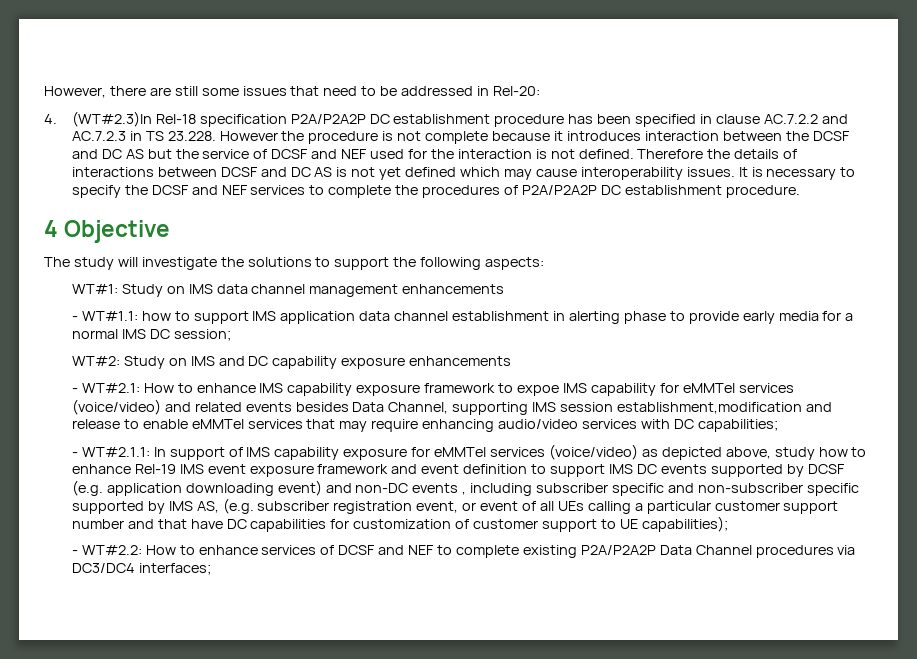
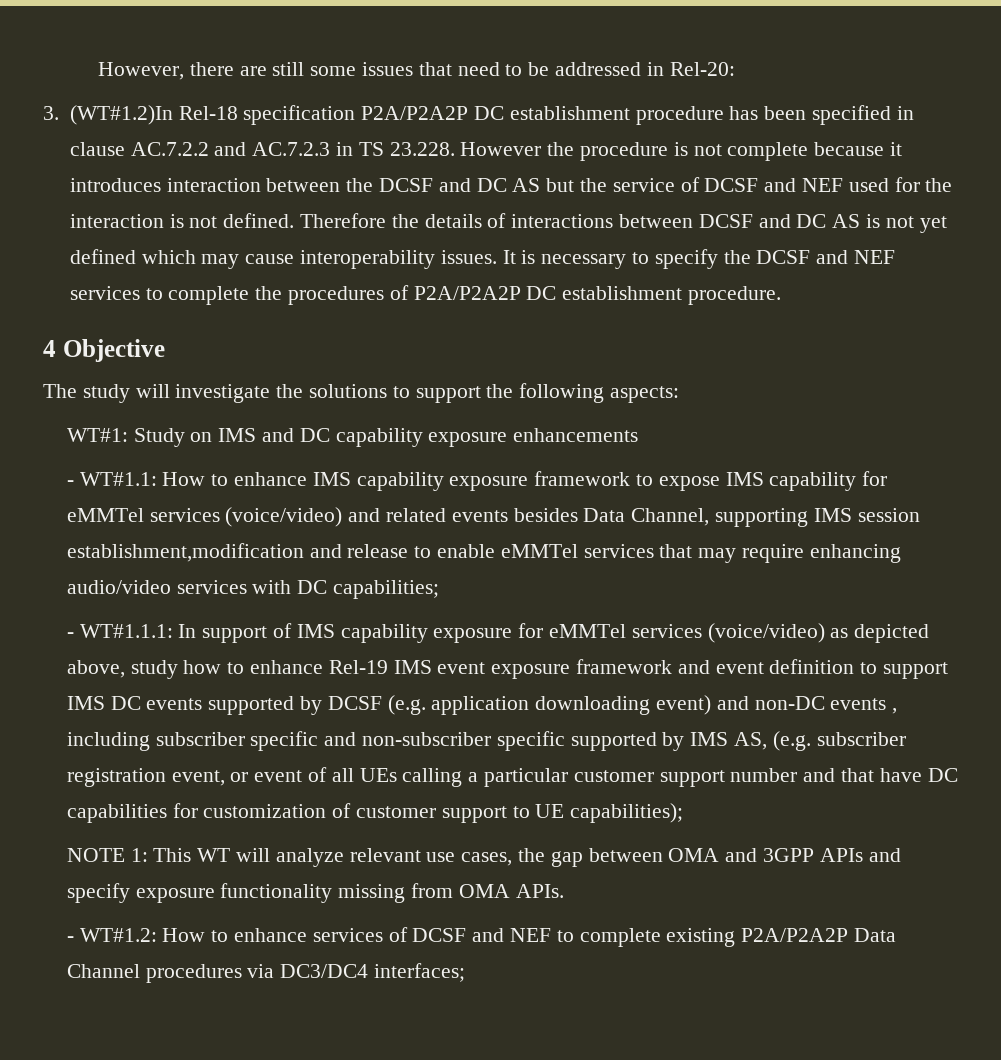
- 4. (WT#2.3)In Rel-18 specification P2A/P2A2P DC establishment procedure has been specified in clause AC.7.2.2 and AC.7.2.3 in TS 23.228. However the procedure is not complete because it introduces interaction between the DCSF and DC AS but the service of DCSF and NEF used for the interaction is not defined.
+ 3. (WT#1.2)In Rel-18 specification P2A/P2A2P DC establishment procedure has been specified in clause AC.7.2.2 and AC.7.2.3 in TS 23.228. However the procedure is not complete because it introduces interaction between the DCSF and DC AS but the service of DCSF and NEF used for the interaction is not defined.
- WT#1: Study on IMS data channel management enhancements
- - WT#1.1: how to support IMS application data channel establishment in alerting phase to provide early media for a normal IMS DC session;
- WT#2: Study on IMS and DC capability exposure enhancements
+ WT#1: Study on IMS and DC capability exposure enhancements
- - WT#2.1: How to enhance IMS capability exposure framework to expoe IMS capability for eMMTel services (voice/video) and related events besides Data Channel, supporting IMS session establishment,modification and release to enable eMMTel services that may require enhancing audio/video services with DC capabilities;
+ - WT#1.1: How to enhance IMS capability exposure framework to expose IMS capability for eMMTel services (voice/video) and related events besides Data Channel, supporting IMS session establishment,modification and release to enable eMMTel services that may require enhancing audio/video services with DC capabilities;
- - WT#2.1.1:
+ - WT#1.1.1:
- - WT#2.2: How to enhance services of DCSF and NEF to complete existing P2A/P2A2P Data Channel procedures via DC3/DC4 interfaces;
+ NOTE 1: This WT will analyze relevant use cases, the gap between OMA and 3GPP APIs and specify exposure functionality missing from OMA APIs.
+ - WT#1.2: How to enhance services of DCSF and NEF to complete existing P2A/P2A2P Data Channel procedures via DC3/DC4 interfaces;

